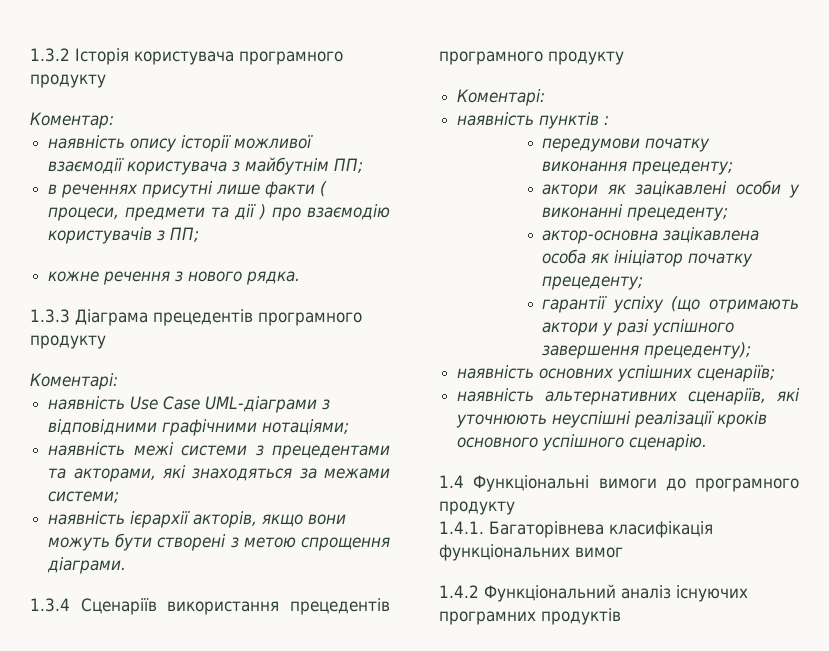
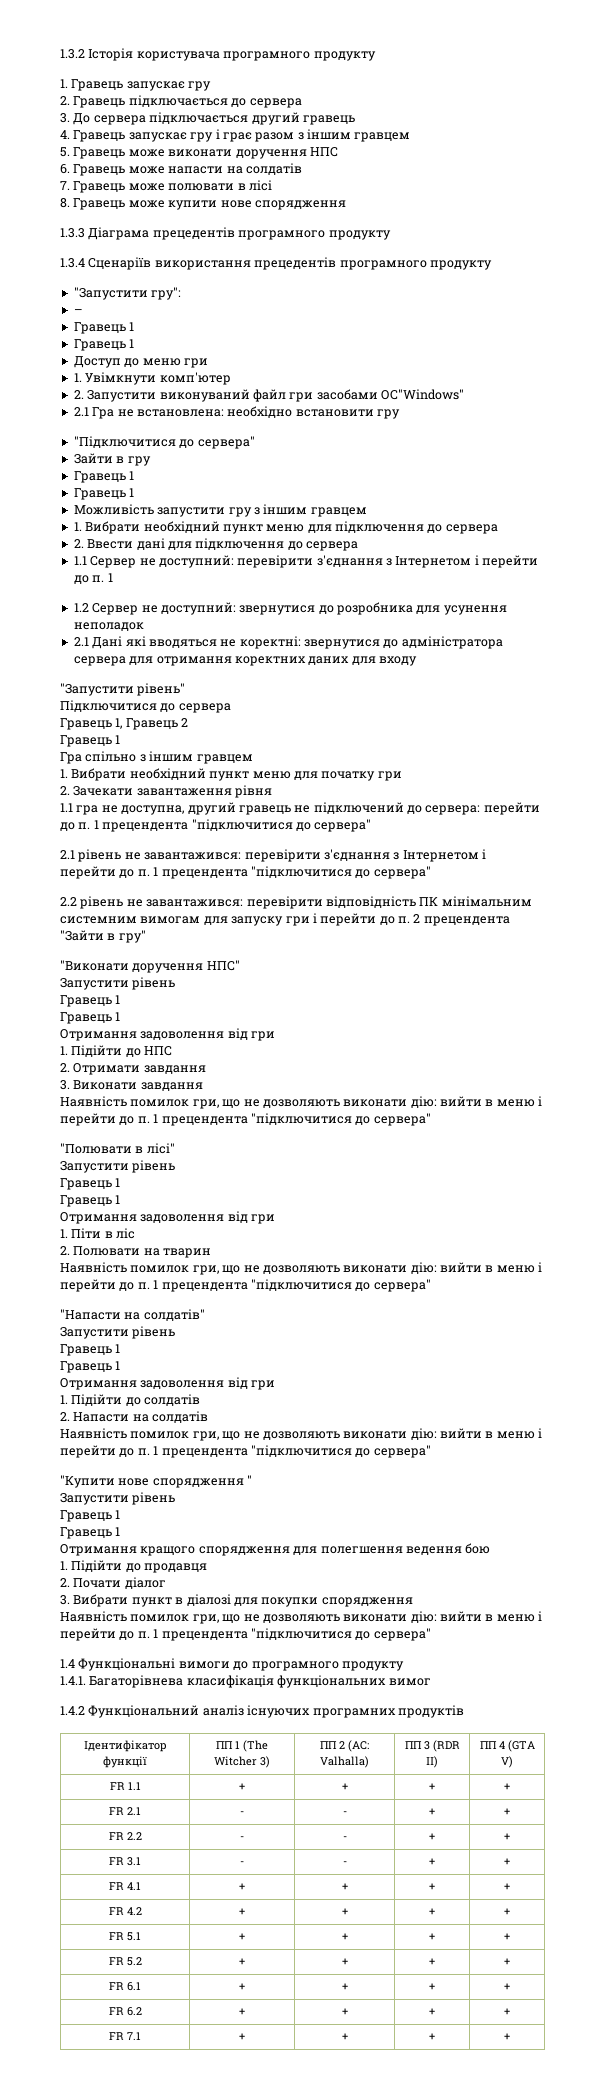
- Коментар:
- наявність опису історії можливої взаємодії користувача з майбутнім ПП;
- в реченнях присутні лише факти ( процеси, предмети та дії ) про взаємодію користувачів з ПП;
- кожне речення з нового рядка.
+ 1. Гравець запускає гру
+ 2. Гравець підключається до сервера
+ 3. До сервера підключається другий гравець
+ 4. Гравець запускає гру і грає разом з іншим гравцем
+ 5. Гравець може виконати доручення НПС
+ 6. Гравець може напасти на солдатів
+ 7. Гравець може полювати в лісі
+ 8. Гравець може купити нове спорядження
  1.3.3 Діаграма прецедентів програмного продукту
- Коментарі:
- наявність Use Case UML-діаграми з відповідними графічними нотаціями;
- наявність межі системи з прецедентами та акторами, які знаходяться за межами системи;
- наявність ієрархії акторів, якщо вони можуть бути створені з метою спрощення діаграми.
  1.3.4 Сценаріїв використання прецедентів програмного продукту
- Коментарі:
- наявність пунктів :
- передумови початку виконання прецеденту;
- актори як зацікавлені особи у виконанні прецеденту;
- актор-основна зацікавлена особа як ініціатор початку прецеденту;
- гарантії успіху (що отримають актори у разі успішного завершення прецеденту);
- наявність основних успішних сценаріїв;
- наявність альтернативних сценаріїв, які уточнюють неуспішні реалізації кроків основного успішного сценарію.
+ "Запустити гру":
+ –
+ Гравець 1
+ Гравець 1
+ Доступ до меню гри
+ 1. Увімкнути комп'ютер
+ 2. Запустити виконуваний файл гри засобами ОС"Windows"
+ 2.1 Гра не встановлена: необхідно встановити гру
+ "Підключитися до сервера"
+ Зайти в гру
+ Гравець 1
+ Гравець 1
+ Можливість запустити гру з іншим гравцем
+ 1. Вибрати необхідний пункт меню для підключення до сервера
+ 2. Ввести дані для підключення до сервера
+ 1.1 Сервер не доступний: перевірити з'єднання з Інтернетом і перейти до п. 1
+ 1.2 Сервер не доступний: звернутися до розробника для усунення неполадок
+ 2.1 Дані які вводяться не коректні: звернутися до адміністратора сервера для отримання коректних даних для входу
+ "Запустити рівень"
+ Підключитися до сервера
+ Гравець 1, Гравець 2
+ Гравець 1
+ Гра спільно з іншим гравцем
+ 1. Вибрати необхідний пункт меню для початку гри
+ 2. Зачекати завантаження рівня
+ 1.1 гра не доступна, другий гравець не підключений до сервера: перейти до п. 1 прецендента "підключитися до сервера"
+ 2.1 рівень не завантажився: перевірити з'єднання з Інтернетом і перейти до п. 1 прецендента "підключитися до сервера"
+ 2.2 рівень не завантажився: перевірити відповідність ПК мінімальним системним вимогам для запуску гри і перейти до п. 2 прецендента "Зайти в гру"
+ "Виконати доручення НПС"
+ Запустити рівень
+ Гравець 1
+ Гравець 1
+ Отримання задоволення від гри
+ 1. Підійти до НПС
+ 2. Отримати завдання
+ 3. Виконати завдання
+ Наявність помилок гри, що не дозволяють виконати дію: вийти в меню і перейти до п. 1 прецендента "підключитися до сервера"
+ "Полювати в лісі"
+ Запустити рівень
+ Гравець 1
+ Гравець 1
+ Отримання задоволення від гри
+ 1. Піти в ліс
+ 2. Полювати на тварин
+ Наявність помилок гри, що не дозволяють виконати дію: вийти в меню і перейти до п. 1 прецендента "підключитися до сервера"
+ "Напасти на солдатів"
+ Запустити рівень
+ Гравець 1
+ Гравець 1
+ Отримання задоволення від гри
+ 1. Підійти до солдатів
+ 2. Напасти на солдатів
+ Наявність помилок гри, що не дозволяють виконати дію: вийти в меню і перейти до п. 1 прецендента "підключитися до сервера"
+ "Купити нове спорядження "
+ Запустити рівень
+ Гравець 1
+ Гравець 1
+ Отримання кращого спорядження для полегшення ведення бою
+ 1. Підійти до продавця
+ 2. Почати діалог
+ 3. Вибрати пункт в діалозі для покупки спорядження
+ Наявність помилок гри, що не дозволяють виконати дію: вийти в меню і перейти до п. 1 прецендента "підключитися до сервера"
+ Ідентифікатор функції | ПП 1 (The Witcher 3) | ПП 2 (AC: Valhalla) | ПП 3 (RDR II) | ПП 4 (GTA V)
+ FR 1.1 | + | + | + | +
+ FR 2.1 | - | - | + | +
+ FR 2.2 | - | - | + | +
+ FR 3.1 | - | - | + | +
+ FR 4.1 | + | + | + | +
+ FR 4.2 | + | + | + | +
+ FR 5.1 | + | + | + | +
+ FR 5.2 | + | + | + | +
+ FR 6.1 | + | + | + | +
+ FR 6.2 | + | + | + | +
+ FR 7.1 | + | + | + | +

